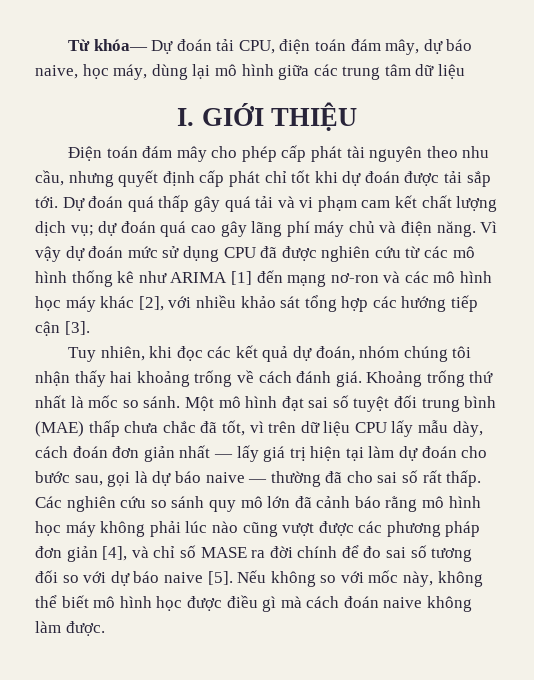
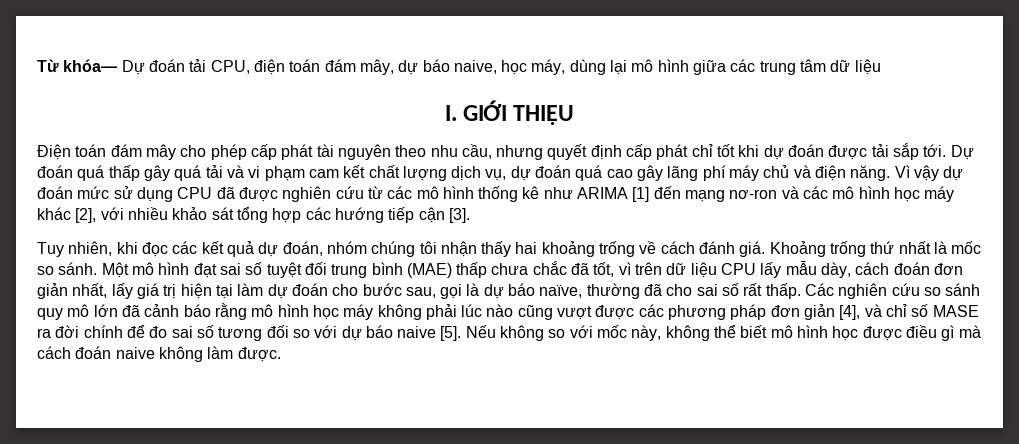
- Dự đoán quá thấp gây quá tải và vi phạm cam kết chất lượng dịch vụ; dự đoán quá cao gây lãng phí máy chủ và điện năng.
+ Dự đoán quá thấp gây quá tải và vi phạm cam kết chất lượng dịch vụ, dự đoán quá cao gây lãng phí máy chủ và điện năng.
- Một mô hình đạt sai số tuyệt đối trung bình (MAE) thấp chưa chắc đã tốt, vì trên dữ liệu CPU lấy mẫu dày, cách đoán đơn giản nhất — lấy giá trị hiện tại làm dự đoán cho bước sau, gọi là dự báo naive — thường đã cho sai số rất thấp.
+ Một mô hình đạt sai số tuyệt đối trung bình (MAE) thấp chưa chắc đã tốt, vì trên dữ liệu CPU lấy mẫu dày, cách đoán đơn giản nhất, lấy giá trị hiện tại làm dự đoán cho bước sau, gọi là dự báo naïve, thường đã cho sai số rất thấp.

